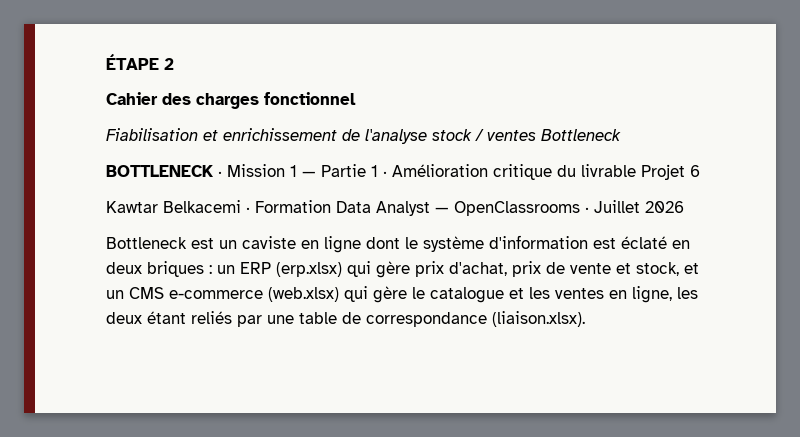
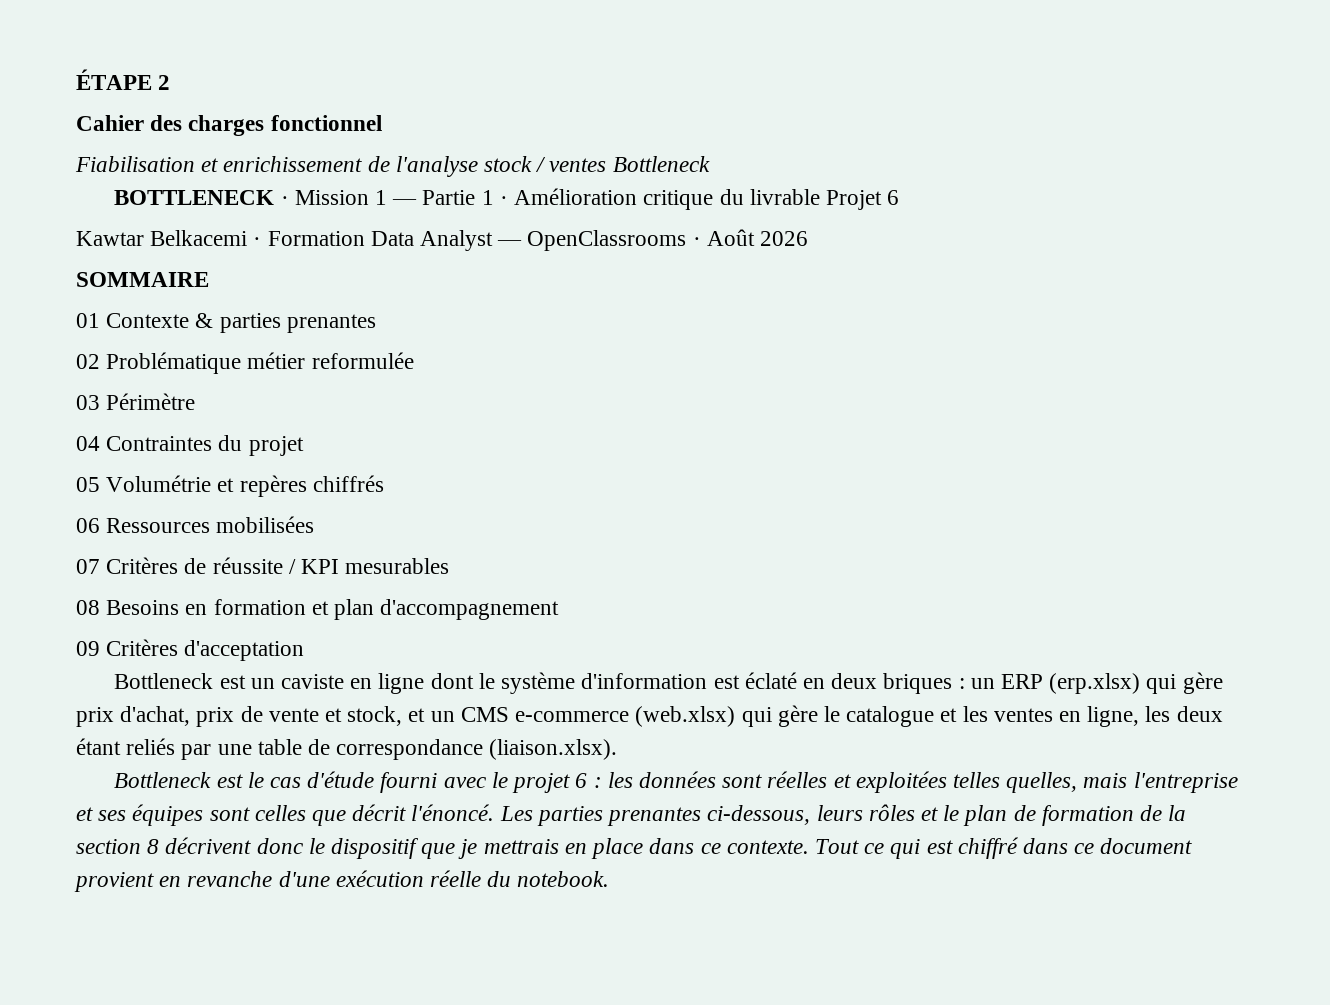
- Kawtar Belkacemi · Formation Data Analyst — OpenClassrooms · Juillet 2026
+ Kawtar Belkacemi · Formation Data Analyst — OpenClassrooms · Août 2026
+ SOMMAIRE
+ 01 Contexte & parties prenantes
+ 02 Problématique métier reformulée
+ 03 Périmètre
+ 04 Contraintes du projet
+ 05 Volumétrie et repères chiffrés
+ 06 Ressources mobilisées
+ 07 Critères de réussite / KPI mesurables
+ 08 Besoins en formation et plan d'accompagnement
+ 09 Critères d'acceptation
+ Bottleneck est le cas d'étude fourni avec le projet 6 : les données sont réelles et exploitées telles quelles, mais l'entreprise et ses équipes sont celles que décrit l'énoncé. Les parties prenantes ci-dessous, leurs rôles et le plan de formation de la section 8 décrivent donc le dispositif que je mettrais en place dans ce contexte. Tout ce qui est chiffré dans ce document provient en revanche d'une exécution réelle du notebook.

